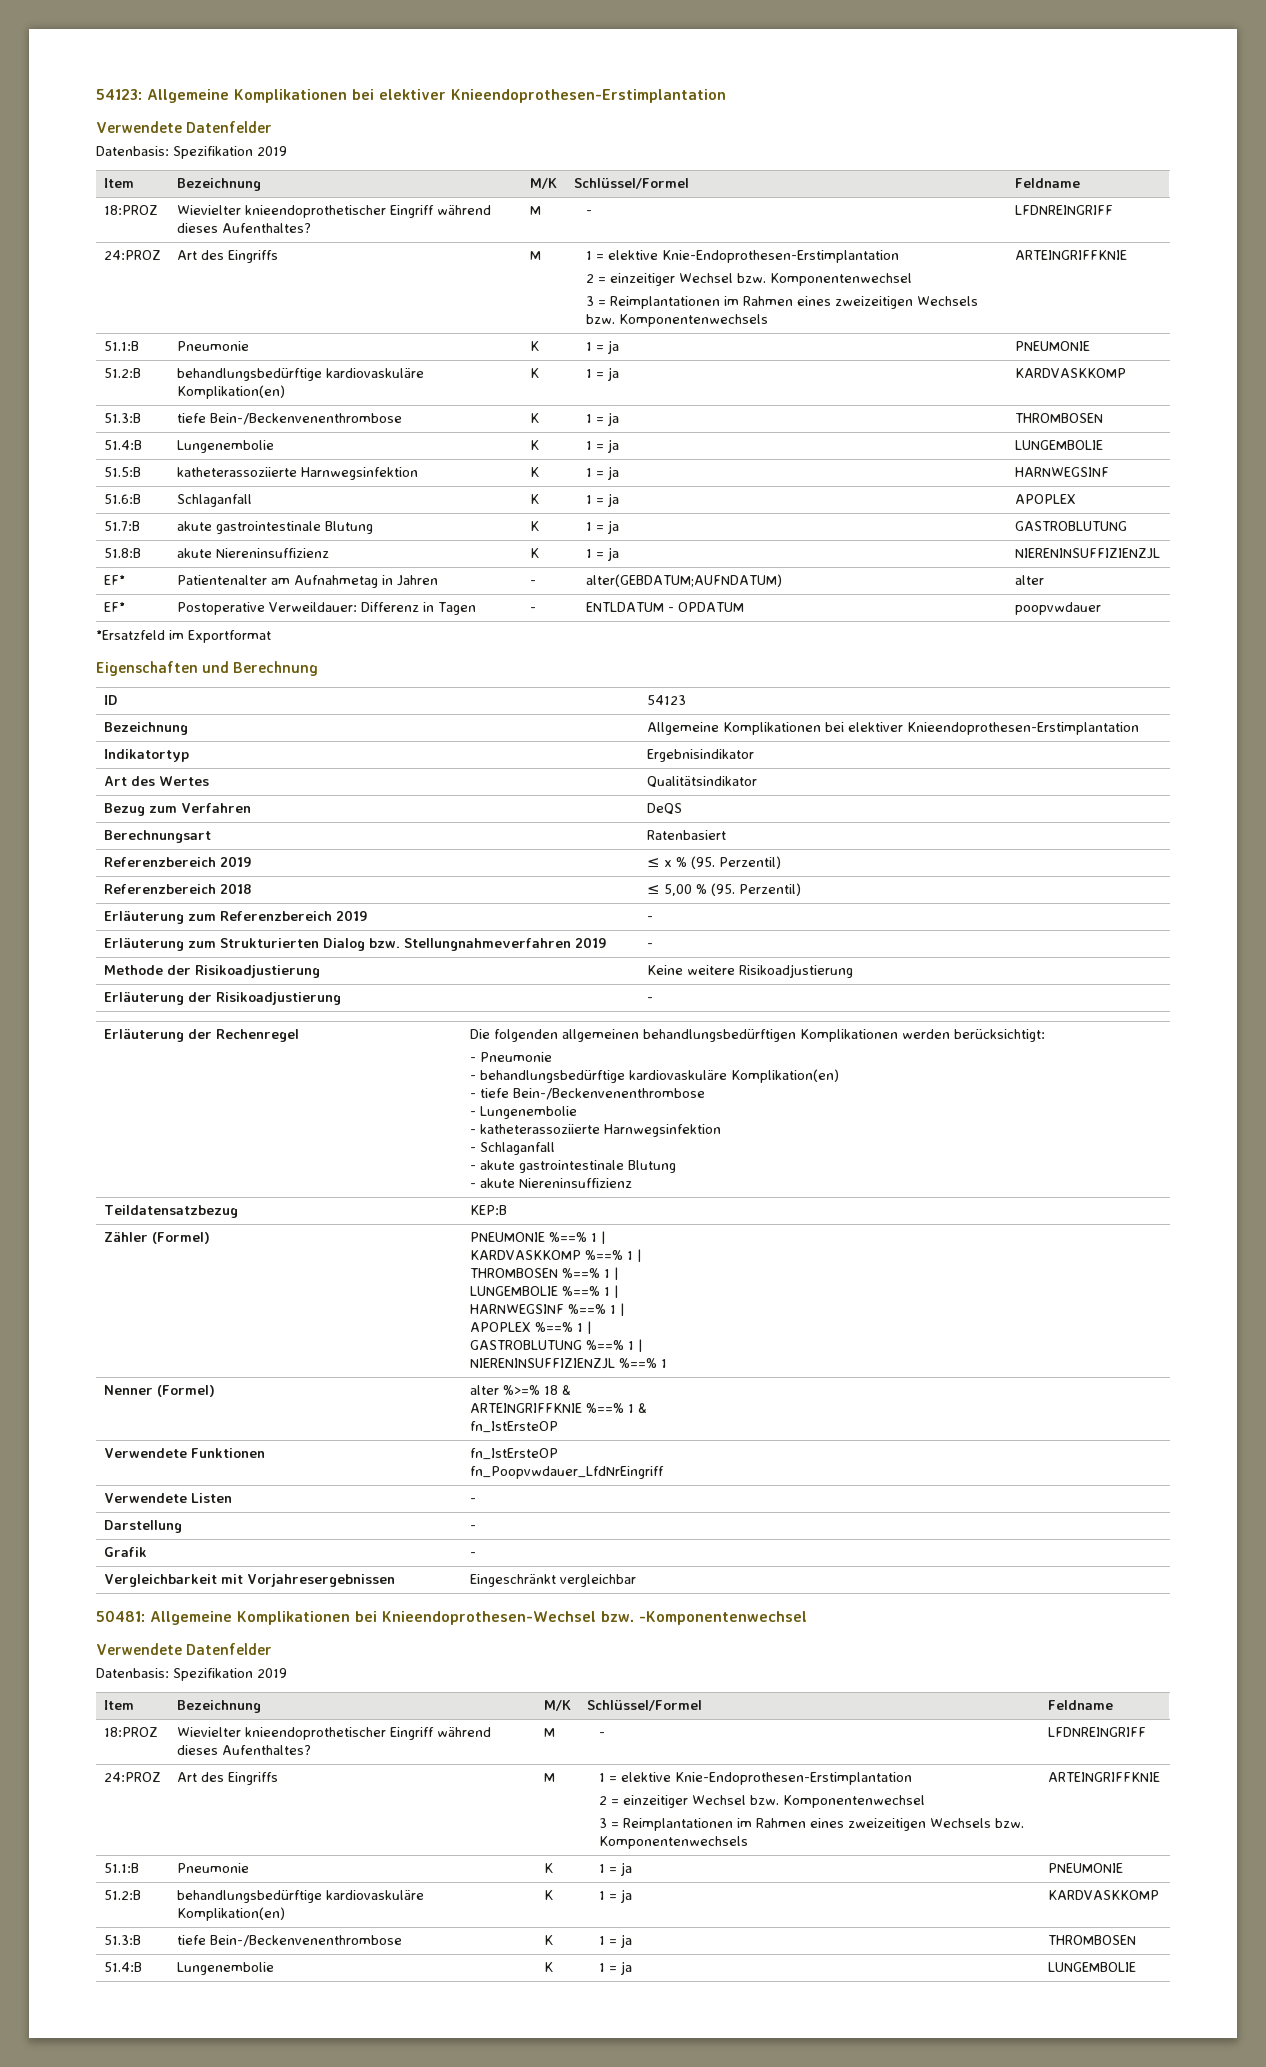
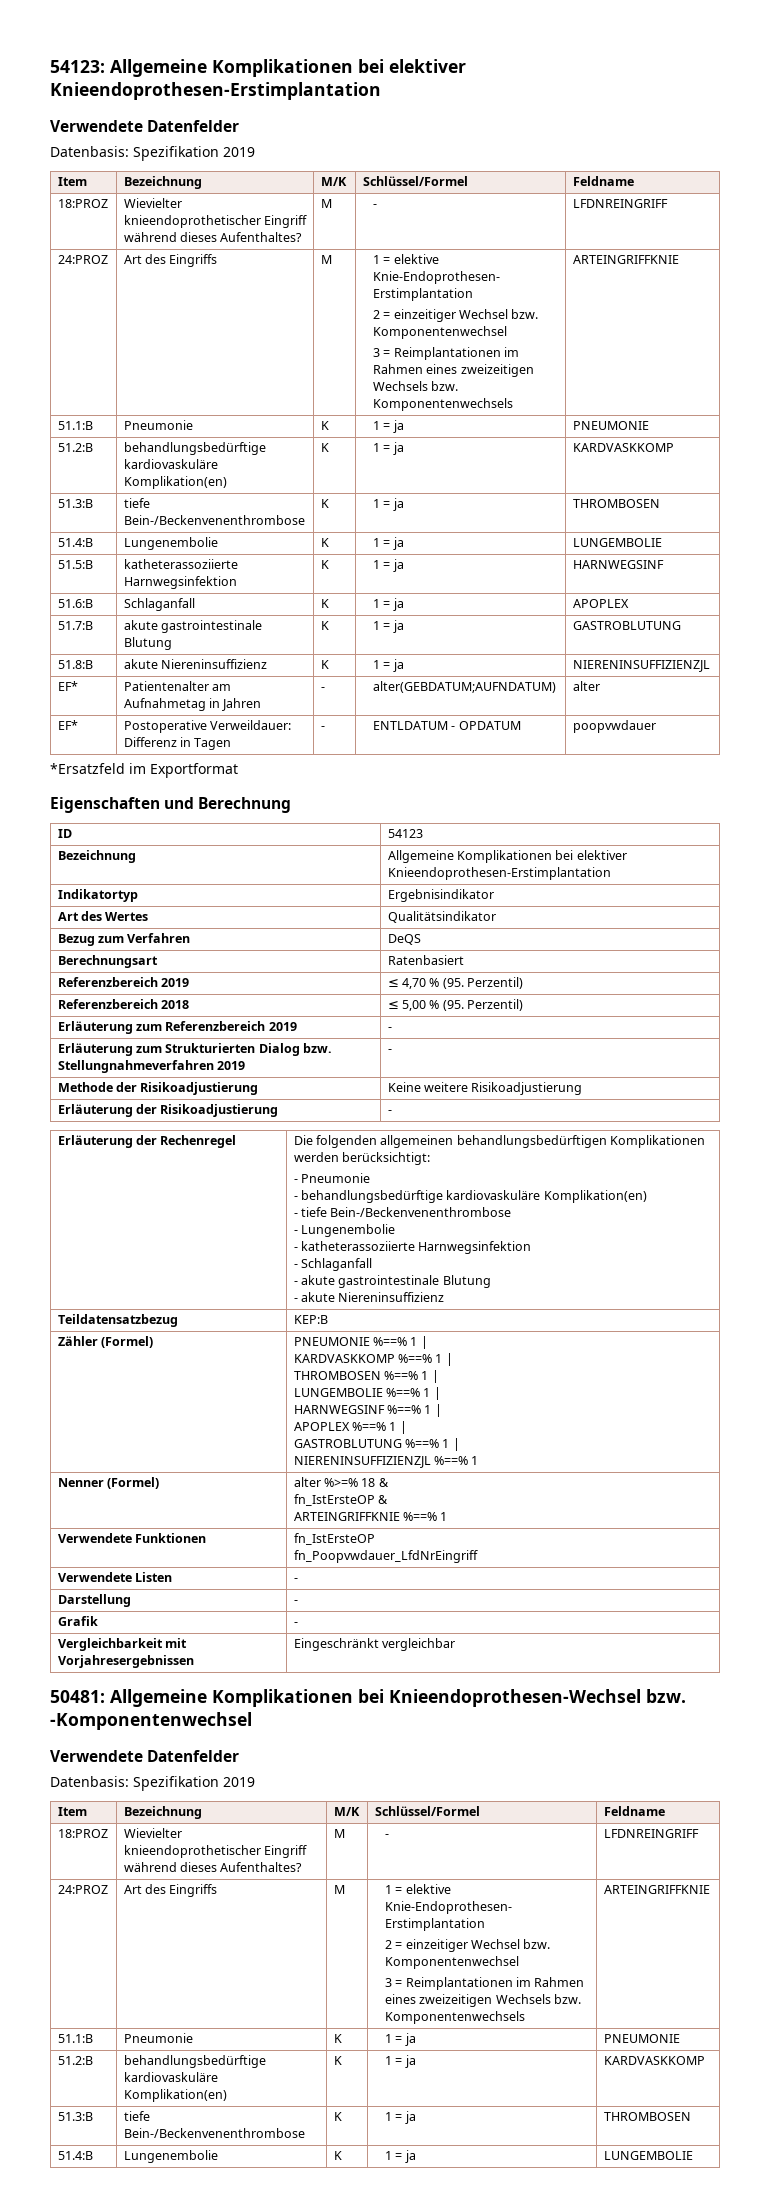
- Referenzbereich 2019 | ≤ x % (95. Perzentil)
+ Referenzbereich 2019 | ≤ 4,70 % (95. Perzentil)
  Nenner (Formel) | alter %>=% 18 &
- ARTEINGRIFFKNIE %==% 1 &
- fn_IstErsteOP
+ fn_IstErsteOP &
+ ARTEINGRIFFKNIE %==% 1

